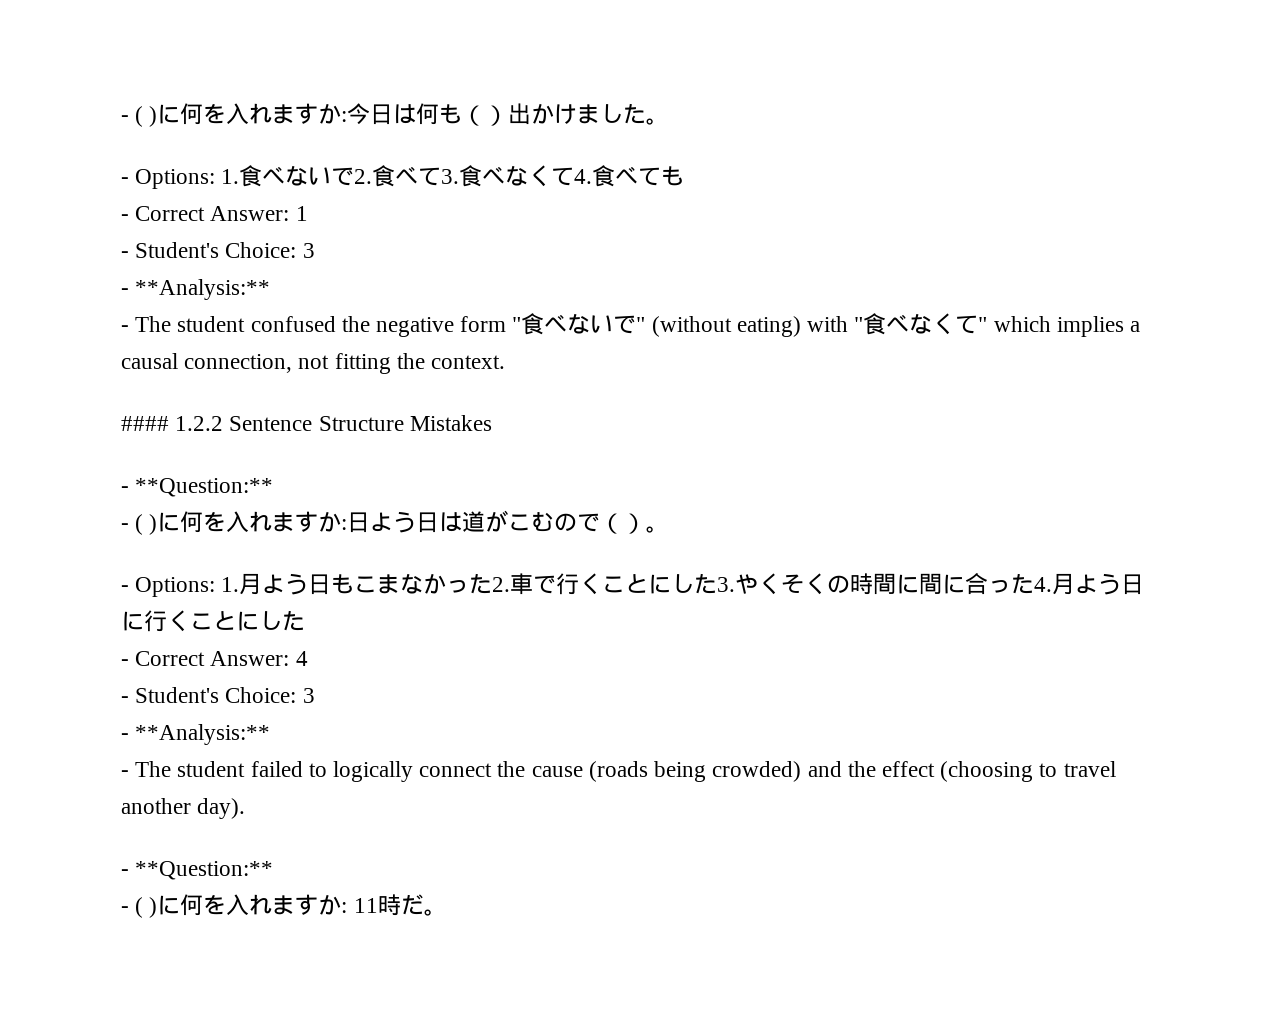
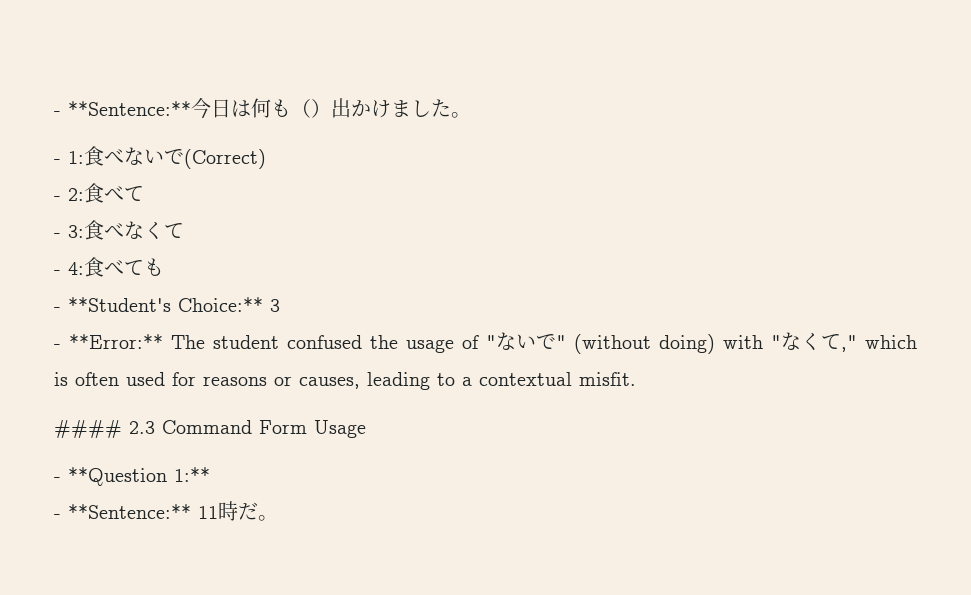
- - ( )に何を入れますか:今日は何も（）出かけました。
+ - **Sentence:**今日は何も（）出かけました。
- - Options: 1.食べないで2.食べて3.食べなくて4.食べても
+ - 1:食べないで(Correct)
+ - 2:食べて
+ - 3:食べなくて
+ - 4:食べても
- - Correct Answer: 1
- - Student's Choice: 3
- - **Analysis:**
- - The student confused the negative form "食べないで" (without eating) with "食べなくて" which implies a causal connection, not fitting the context.
- #### 1.2.2 Sentence Structure Mistakes
- - **Question:**
- - ( )に何を入れますか:日よう日は道がこむので（）。
- - Options: 1.月よう日もこまなかった2.車で行くことにした3.やくそくの時間に間に合った4.月よう日に行くことにした
- - Correct Answer: 4
- - Student's Choice: 3
- - **Analysis:**
- - The student failed to logically connect the cause (roads being crowded) and the effect (choosing to travel another day).
- - **Question:**
- - ( )に何を入れますか: 11時だ。
+ - **Student's Choice:** 3
+ - **Error:** The student confused the usage of "ないで" (without doing) with "なくて," which is often used for reasons or causes, leading to a contextual misfit.
+ #### 2.3 Command Form Usage
+ - **Question 1:**
+ - **Sentence:** 11時だ。

